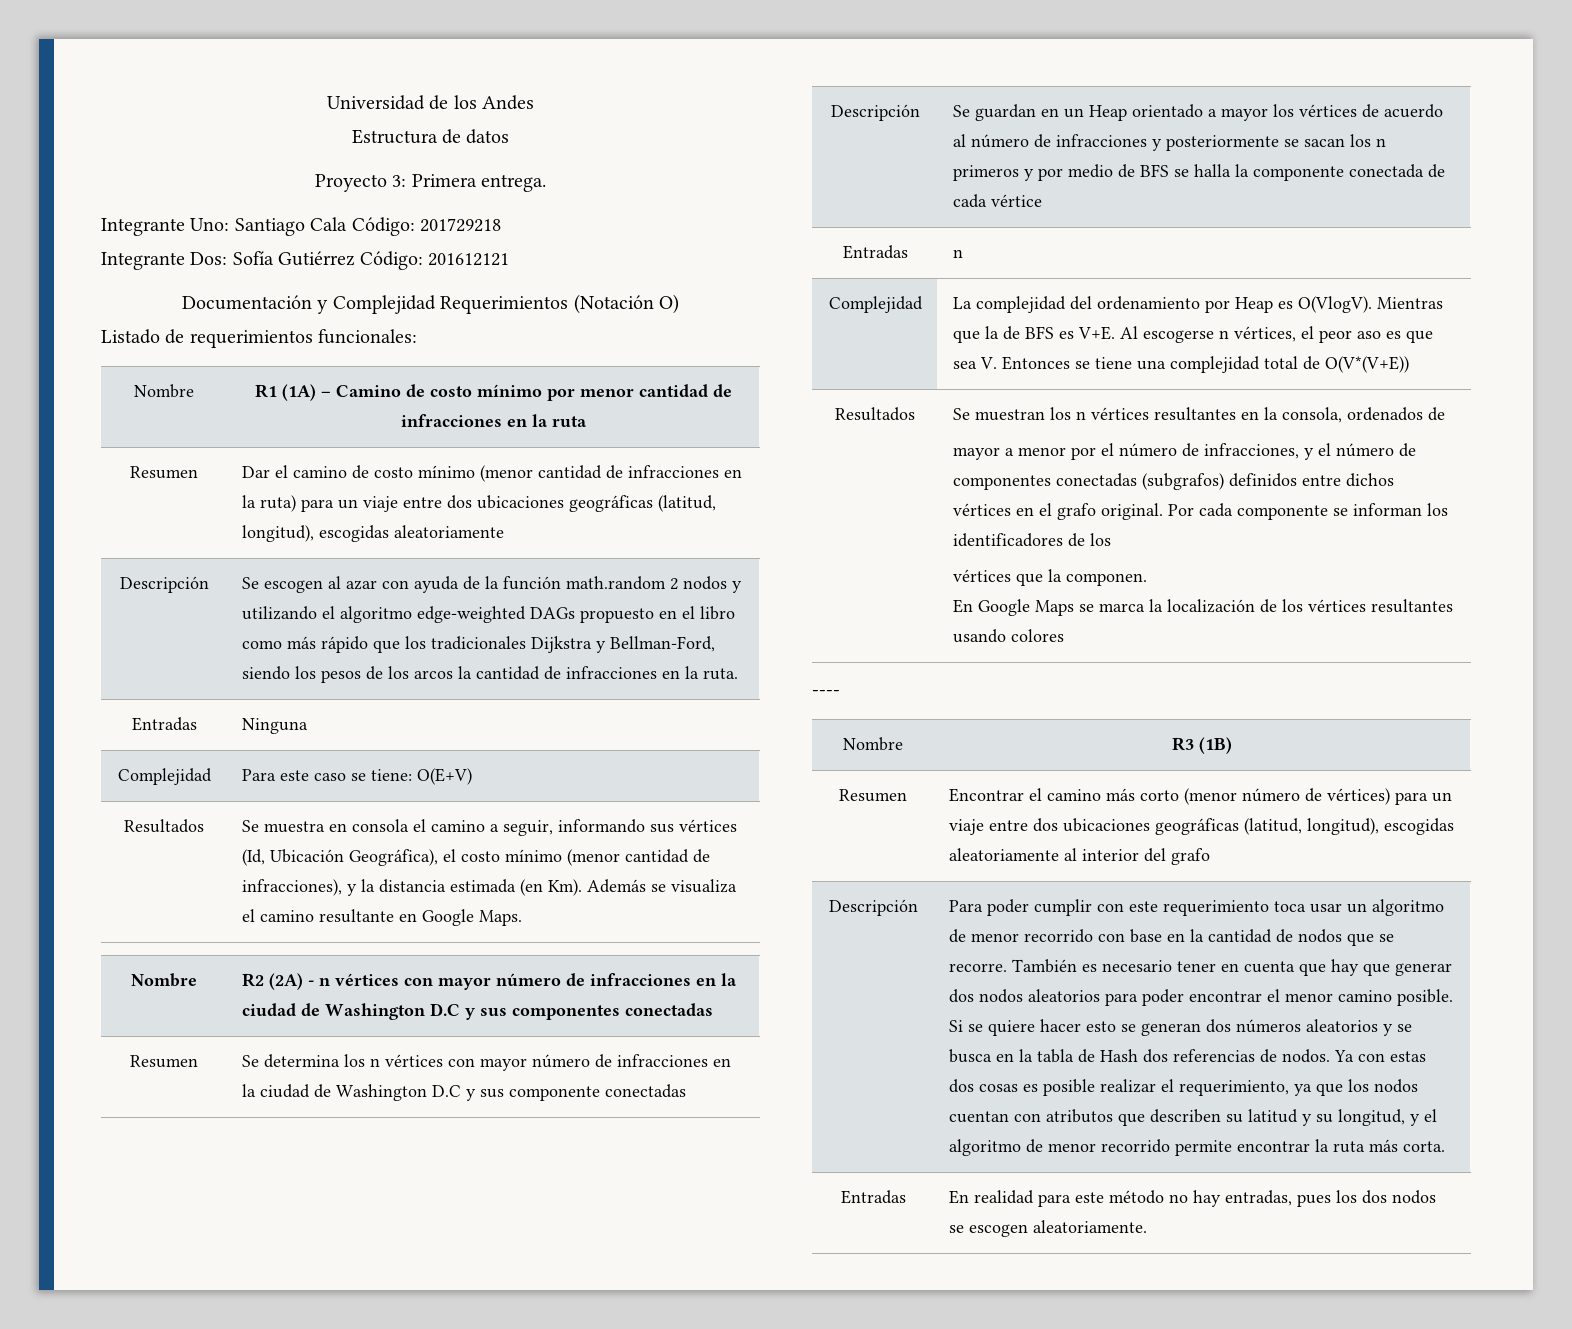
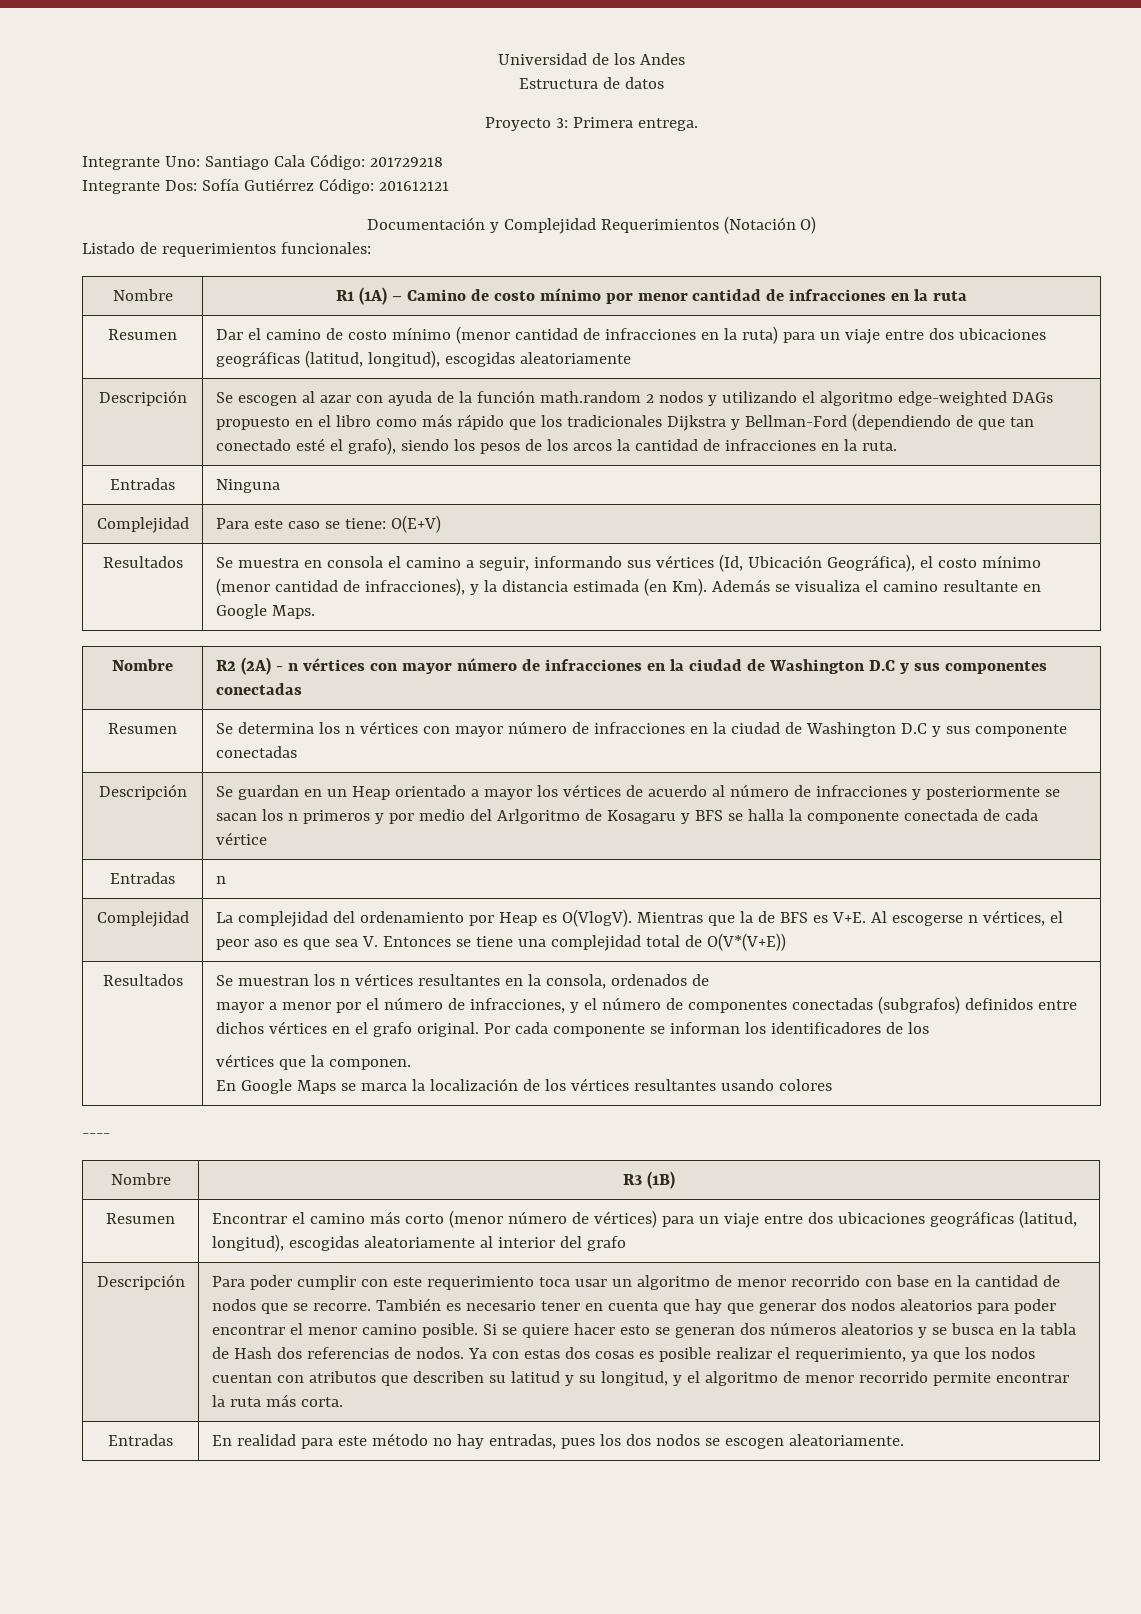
- Se escogen al azar con ayuda de la función math.random 2 nodos y utilizando el algoritmo edge-weighted DAGs propuesto en el libro como más rápido que los tradicionales Dijkstra y Bellman-Ford, siendo los pesos de los arcos la cantidad de infracciones en la ruta.
+ Se escogen al azar con ayuda de la función math.random 2 nodos y utilizando el algoritmo edge-weighted DAGs propuesto en el libro como más rápido que los tradicionales Dijkstra y Bellman-Ford (dependiendo de que tan conectado esté el grafo), siendo los pesos de los arcos la cantidad de infracciones en la ruta.
- Se guardan en un Heap orientado a mayor los vértices de acuerdo al número de infracciones y posteriormente se sacan los n primeros y por medio de BFS se halla la componente conectada de cada vértice
+ Se guardan en un Heap orientado a mayor los vértices de acuerdo al número de infracciones y posteriormente se sacan los n primeros y por medio del Arlgoritmo de Kosagaru y BFS se halla la componente conectada de cada vértice

